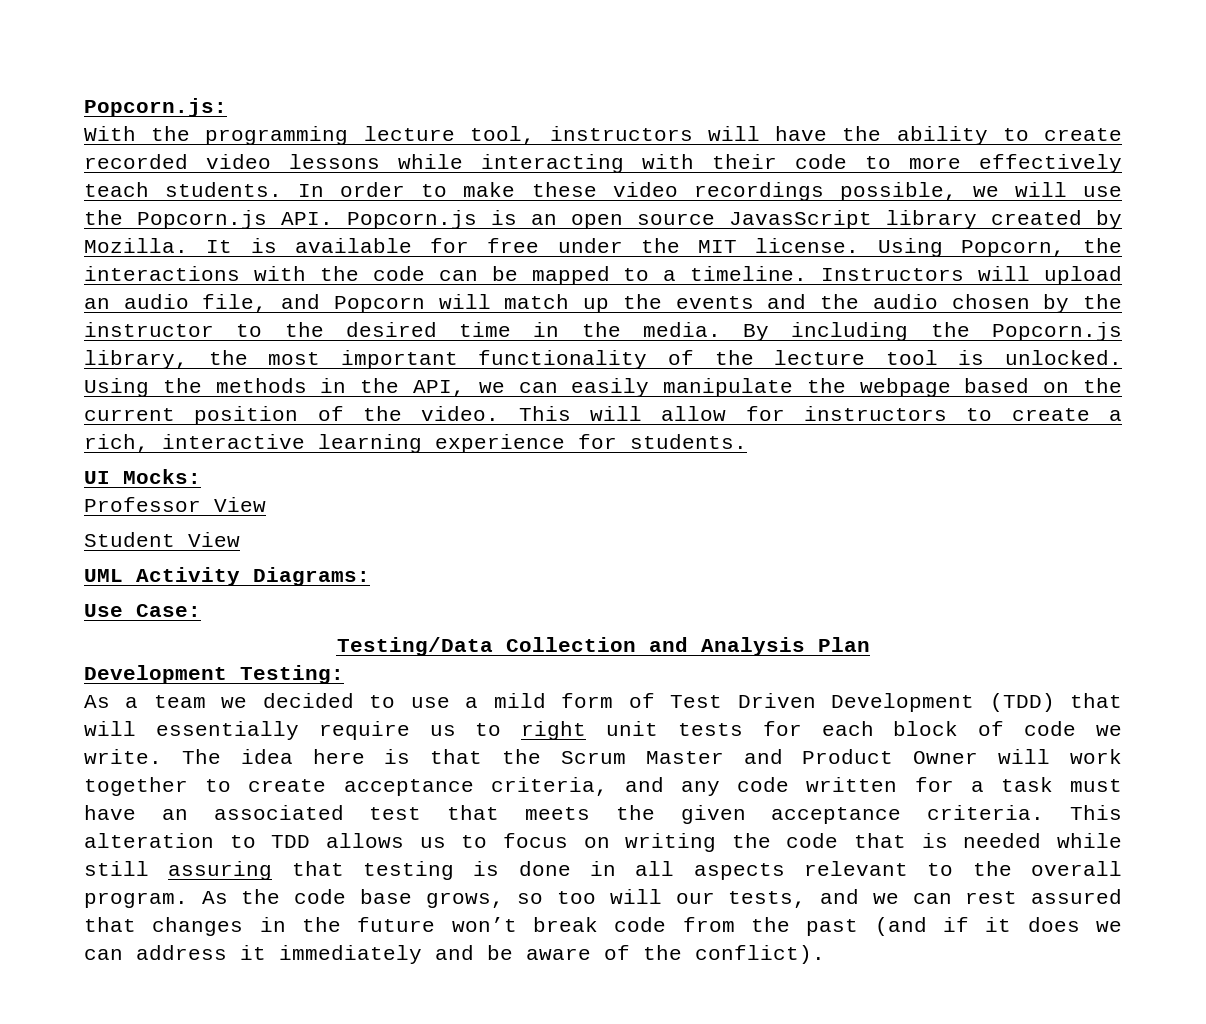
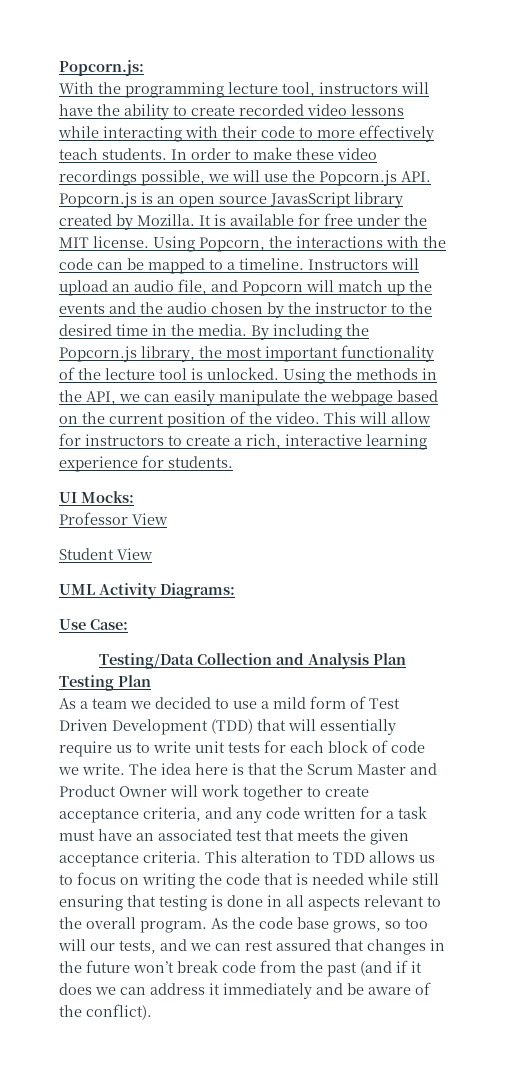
- Development Testing:
+ Testing Plan
- As a team we decided to use a mild form of Test Driven Development (TDD) that will essentially require us to right unit tests for each block of code we write.
+ As a team we decided to use a mild form of Test Driven Development (TDD) that will essentially require us to write unit tests for each block of code we write.
- This alteration to TDD allows us to focus on writing the code that is needed while still assuring that testing is done in all aspects relevant to the overall program.
+ This alteration to TDD allows us to focus on writing the code that is needed while still ensuring that testing is done in all aspects relevant to the overall program.

